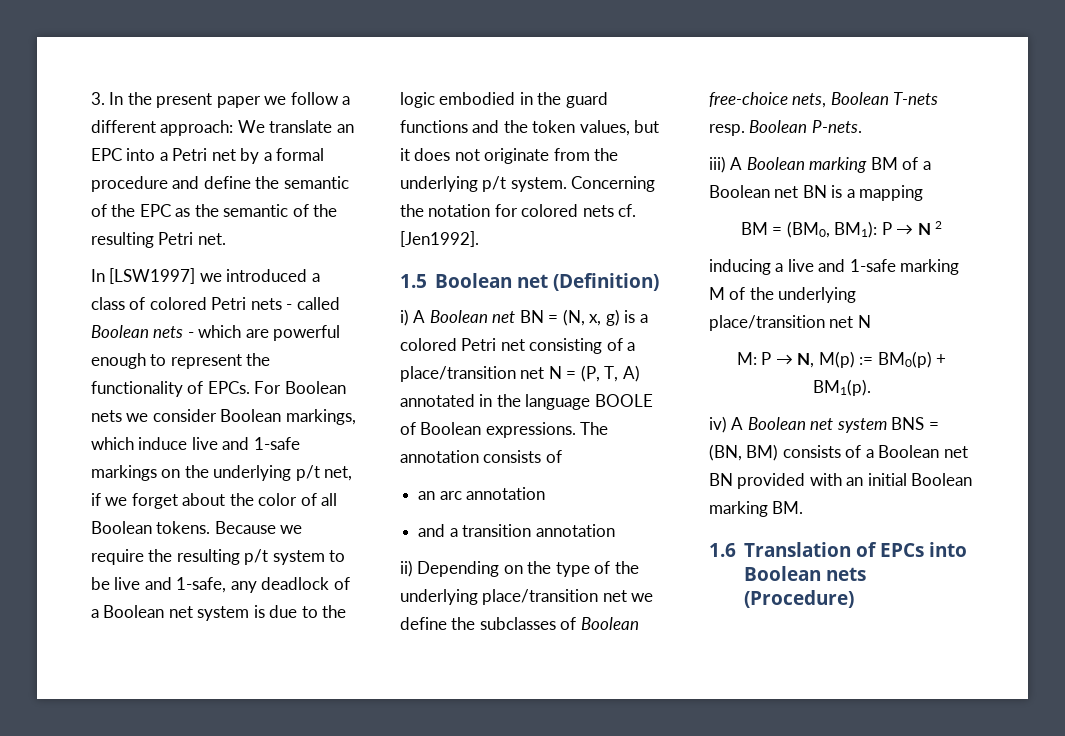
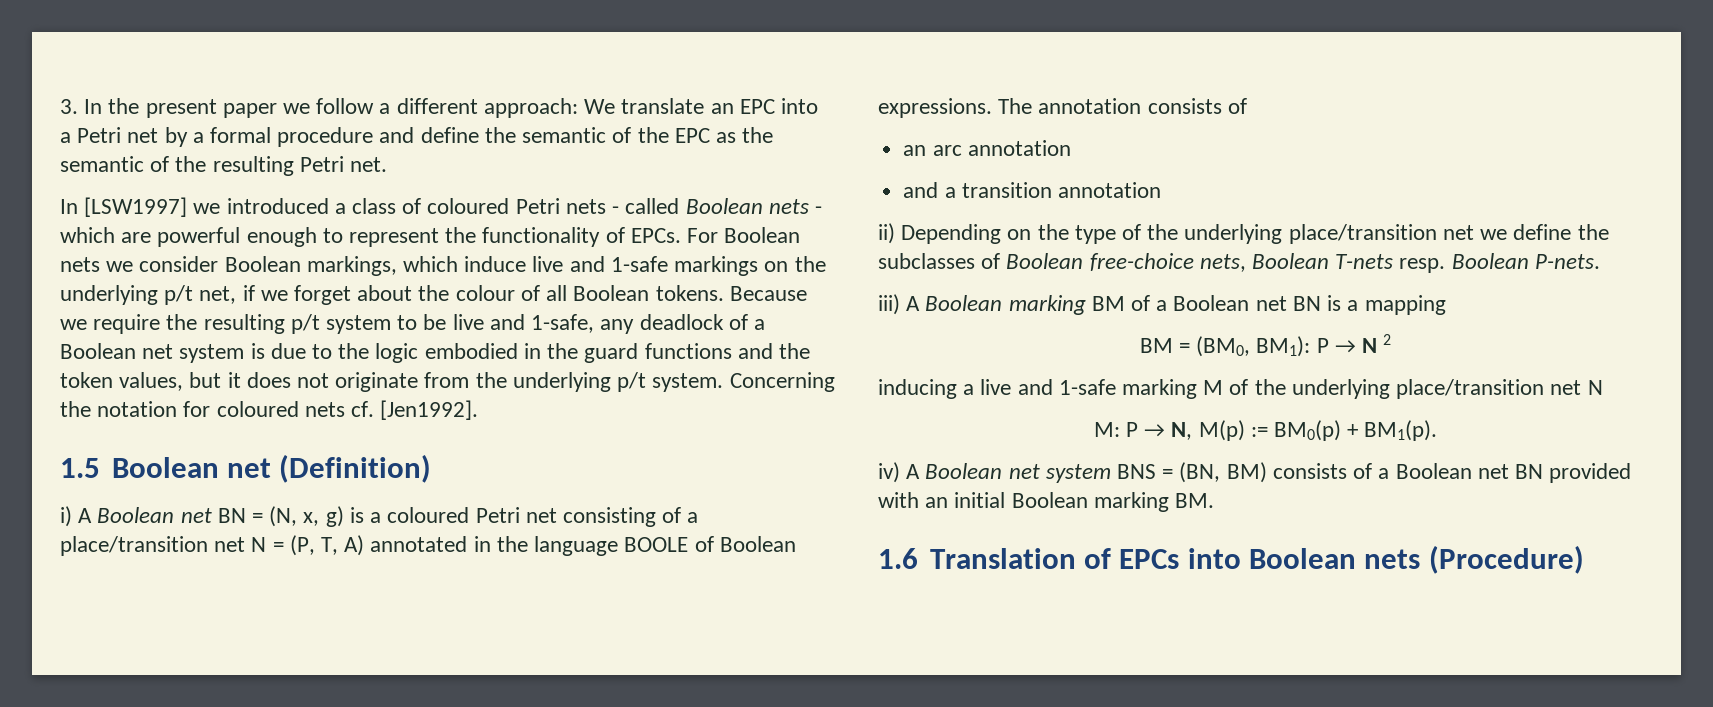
- In [LSW1997] we introduced a class of colored Petri nets - called Boolean nets - which are powerful enough to represent the functionality of EPCs.
+ In [LSW1997] we introduced a class of coloured Petri nets - called Boolean nets - which are powerful enough to represent the functionality of EPCs.
- For Boolean nets we consider Boolean markings, which induce live and 1-safe markings on the underlying p/t net, if we forget about the color of all Boolean tokens.
+ For Boolean nets we consider Boolean markings, which induce live and 1-safe markings on the underlying p/t net, if we forget about the colour of all Boolean tokens.
- Concerning the notation for colored nets cf. [Jen1992].
+ Concerning the notation for coloured nets cf. [Jen1992].
- i) A Boolean net BN = (N, x, g) is a colored Petri net consisting of a place/transition net N = (P, T, A) annotated in the language BOOLE of Boolean expressions.
+ i) A Boolean net BN = (N, x, g) is a coloured Petri net consisting of a place/transition net N = (P, T, A) annotated in the language BOOLE of Boolean expressions.

